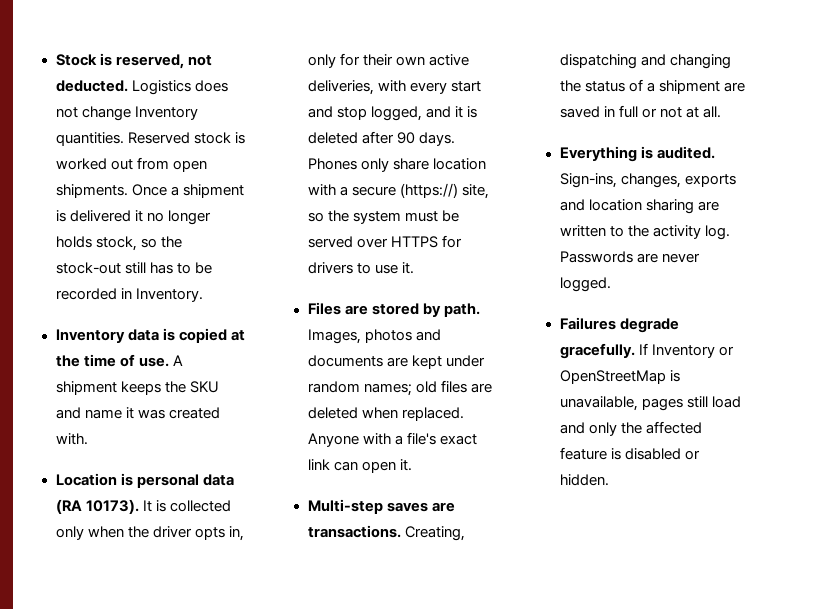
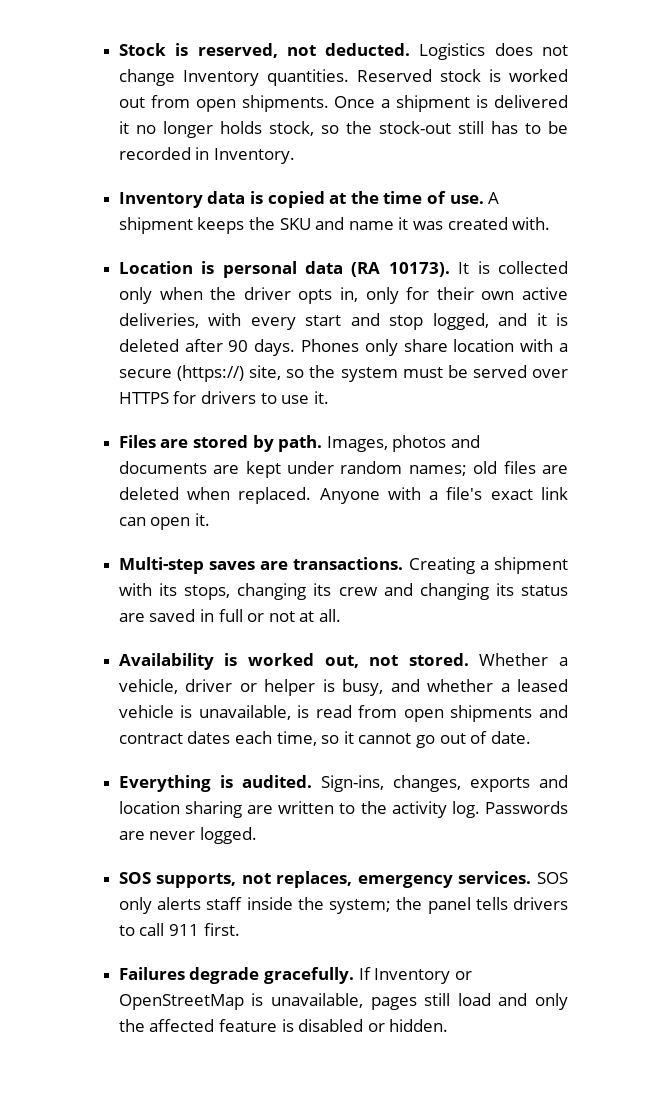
- Creating, dispatching and changing the status of a shipment are saved in full or not at all.
+ Creating a shipment with its stops, changing its crew and changing its status are saved in full or not at all.
+ Availability is worked out, not stored. Whether a vehicle, driver or helper is busy, and whether a leased vehicle is unavailable, is read from open shipments and contract dates each time, so it cannot go out of date.
+ SOS supports, not replaces, emergency services. SOS only alerts staff inside the system; the panel tells drivers to call 911 first.

